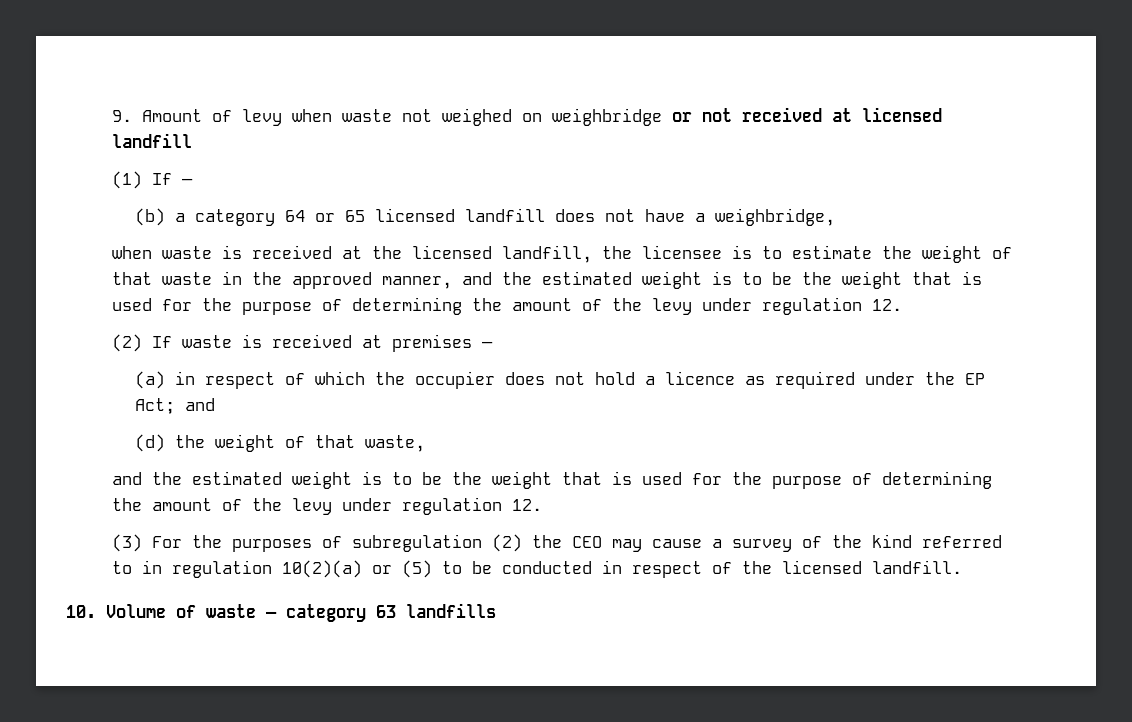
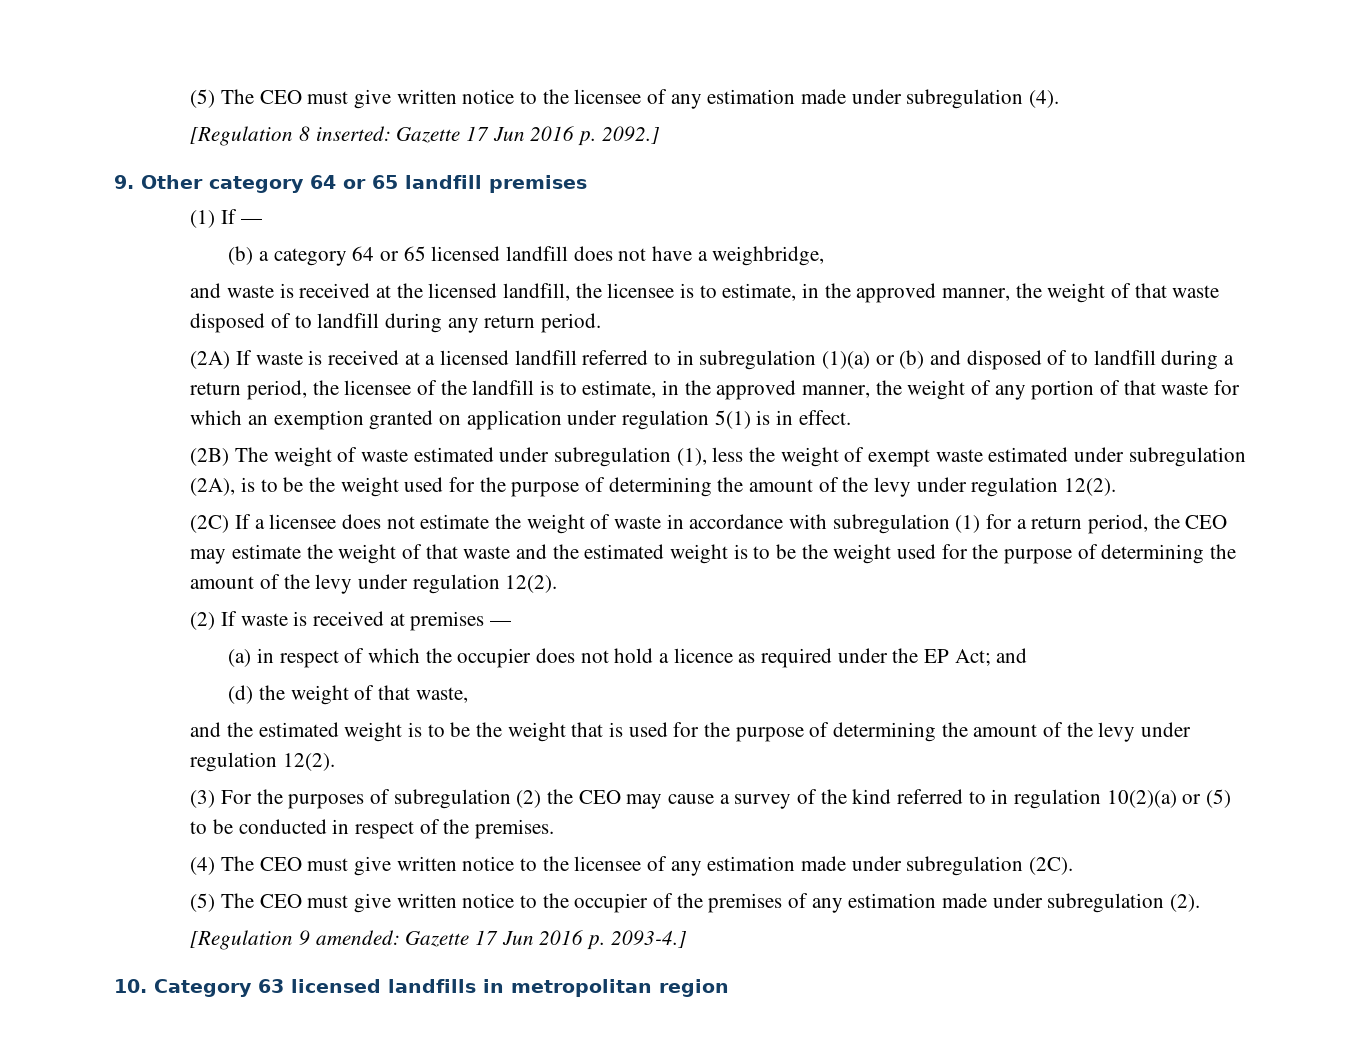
- 9. Amount of levy when waste not weighed on weighbridge or not received at licensed landfill
+ (5) The CEO must give written notice to the licensee of any estimation made under subregulation (4).
+ [Regulation 8 inserted: Gazette 17 Jun 2016 p. 2092.]
+ 9. Other category 64 or 65 landfill premises
- when waste is received at the licensed landfill, the licensee is to estimate the weight of that waste in the approved manner, and the estimated weight is to be the weight that is used for the purpose of determining the amount of the levy under regulation 12.
+ and waste is received at the licensed landfill, the licensee is to estimate, in the approved manner, the weight of that waste disposed of to landfill during any return period.
+ (2A) If waste is received at a licensed landfill referred to in subregulation (1)(a) or (b) and disposed of to landfill during a return period, the licensee of the landfill is to estimate, in the approved manner, the weight of any portion of that waste for which an exemption granted on application under regulation 5(1) is in effect.
+ (2B) The weight of waste estimated under subregulation (1), less the weight of exempt waste estimated under subregulation (2A), is to be the weight used for the purpose of determining the amount of the levy under regulation 12(2).
+ (2C) If a licensee does not estimate the weight of waste in accordance with subregulation (1) for a return period, the CEO may estimate the weight of that waste and the estimated weight is to be the weight used for the purpose of determining the amount of the levy under regulation 12(2).
  (d) the weight of that waste,
- and the estimated weight is to be the weight that is used for the purpose of determining the amount of the levy under regulation 12.
+ and the estimated weight is to be the weight that is used for the purpose of determining the amount of the levy under regulation 12(2).
- (3) For the purposes of subregulation (2) the CEO may cause a survey of the kind referred to in regulation 10(2)(a) or (5) to be conducted in respect of the licensed landfill.
- 10. Volume of waste — category 63 landfills
+ (3) For the purposes of subregulation (2) the CEO may cause a survey of the kind referred to in regulation 10(2)(a) or (5) to be conducted in respect of the premises.
+ (4) The CEO must give written notice to the licensee of any estimation made under subregulation (2C).
+ (5) The CEO must give written notice to the occupier of the premises of any estimation made under subregulation (2).
+ [Regulation 9 amended: Gazette 17 Jun 2016 p. 2093-4.]
+ 10. Category 63 licensed landfills in metropolitan region

